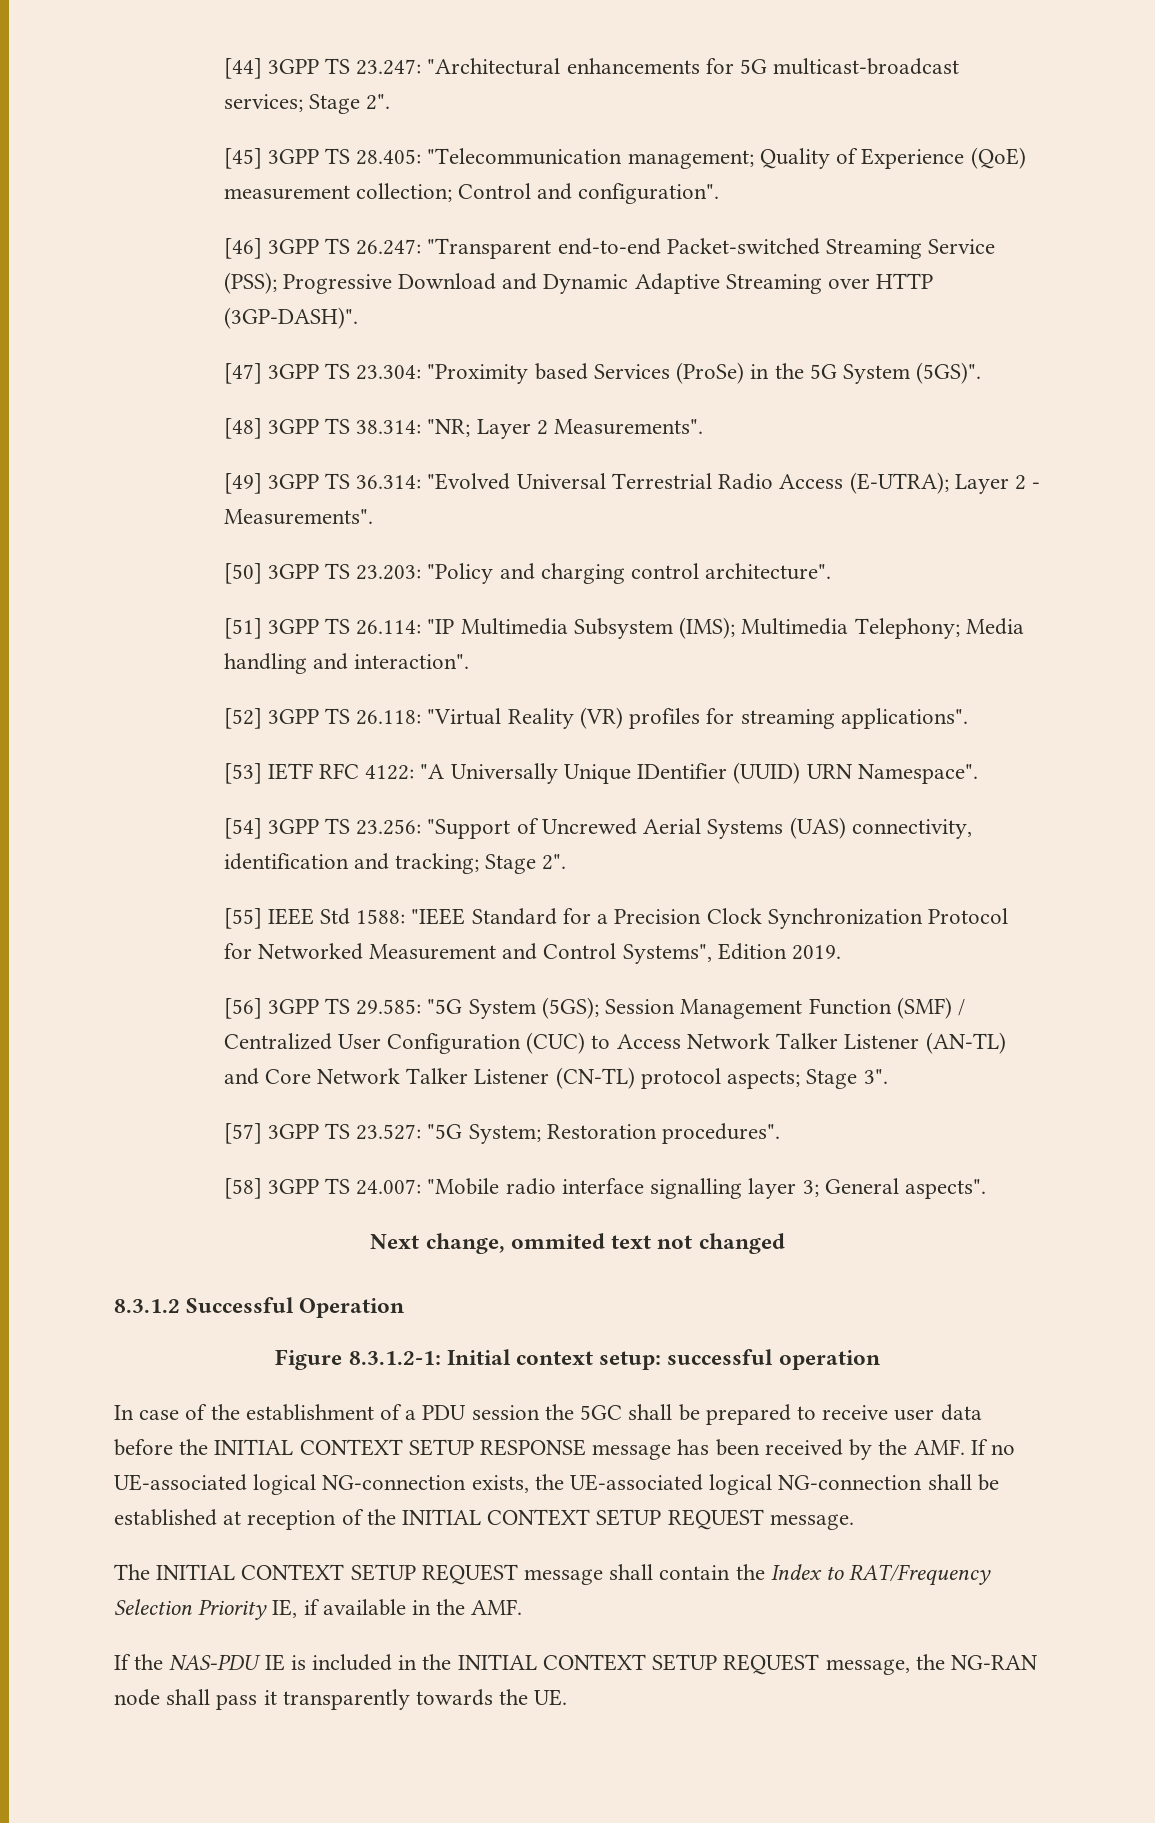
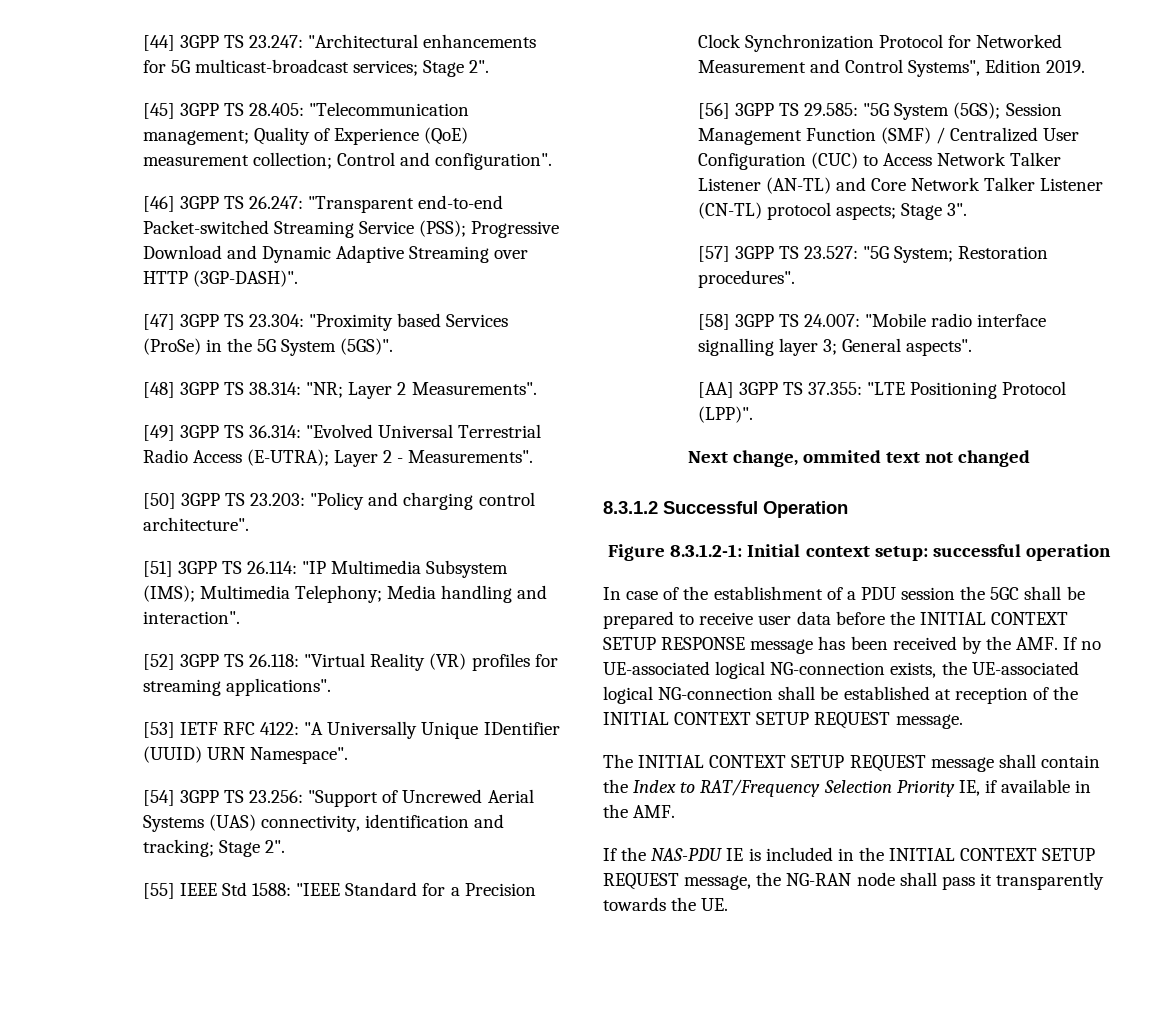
+ [AA] 3GPP TS 37.355: "LTE Positioning Protocol (LPP)".

